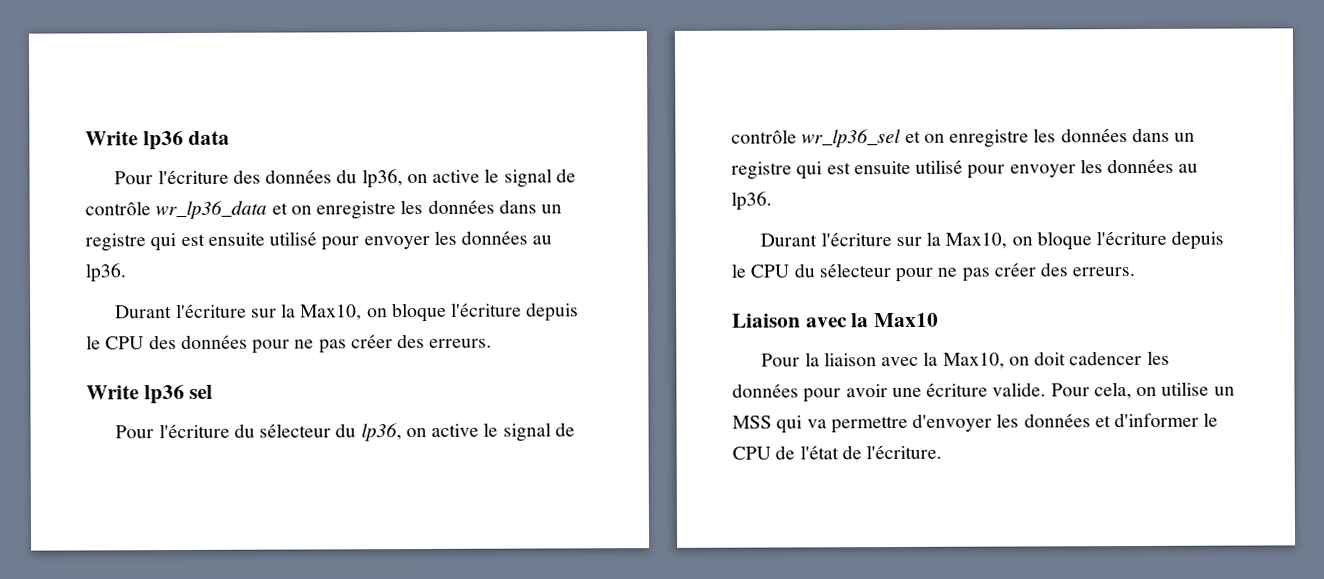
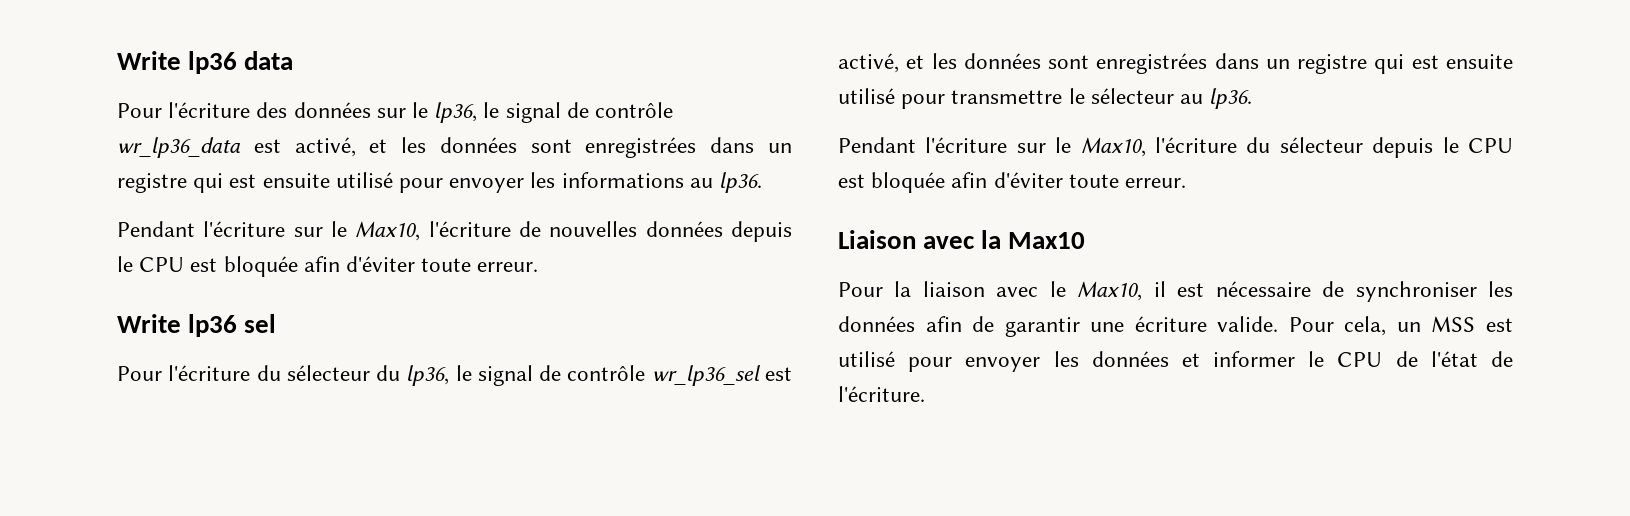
- Pour l'écriture des données du lp36, on active le signal de contrôle wr_lp36_data et on enregistre les données dans un registre qui est ensuite utilisé pour envoyer les données au lp36.
- Durant l'écriture sur la Max10, on bloque l'écriture depuis le CPU des données pour ne pas créer des erreurs.
+ Pour l'écriture des données sur le lp36, le signal de contrôle wr_lp36_data est activé, et les données sont enregistrées dans un registre qui est ensuite utilisé pour envoyer les informations au lp36.
+ Pendant l'écriture sur le Max10, l'écriture de nouvelles données depuis le CPU est bloquée afin d'éviter toute erreur.
- Pour l'écriture du sélecteur du lp36, on active le signal de contrôle wr_lp36_sel et on enregistre les données dans un registre qui est ensuite utilisé pour envoyer les données au lp36.
- Durant l'écriture sur la Max10, on bloque l'écriture depuis le CPU du sélecteur pour ne pas créer des erreurs.
+ Pour l'écriture du sélecteur du lp36, le signal de contrôle wr_lp36_sel est activé, et les données sont enregistrées dans un registre qui est ensuite utilisé pour transmettre le sélecteur au lp36.
+ Pendant l'écriture sur le Max10, l'écriture du sélecteur depuis le CPU est bloquée afin d'éviter toute erreur.
- Pour la liaison avec la Max10, on doit cadencer les données pour avoir une écriture valide.
+ Pour la liaison avec le Max10, il est nécessaire de synchroniser les données afin de garantir une écriture valide.
- Pour cela, on utilise un MSS qui va permettre d'envoyer les données et d'informer le CPU de l'état de l'écriture.
+ Pour cela, un MSS est utilisé pour envoyer les données et informer le CPU de l'état de l'écriture.

